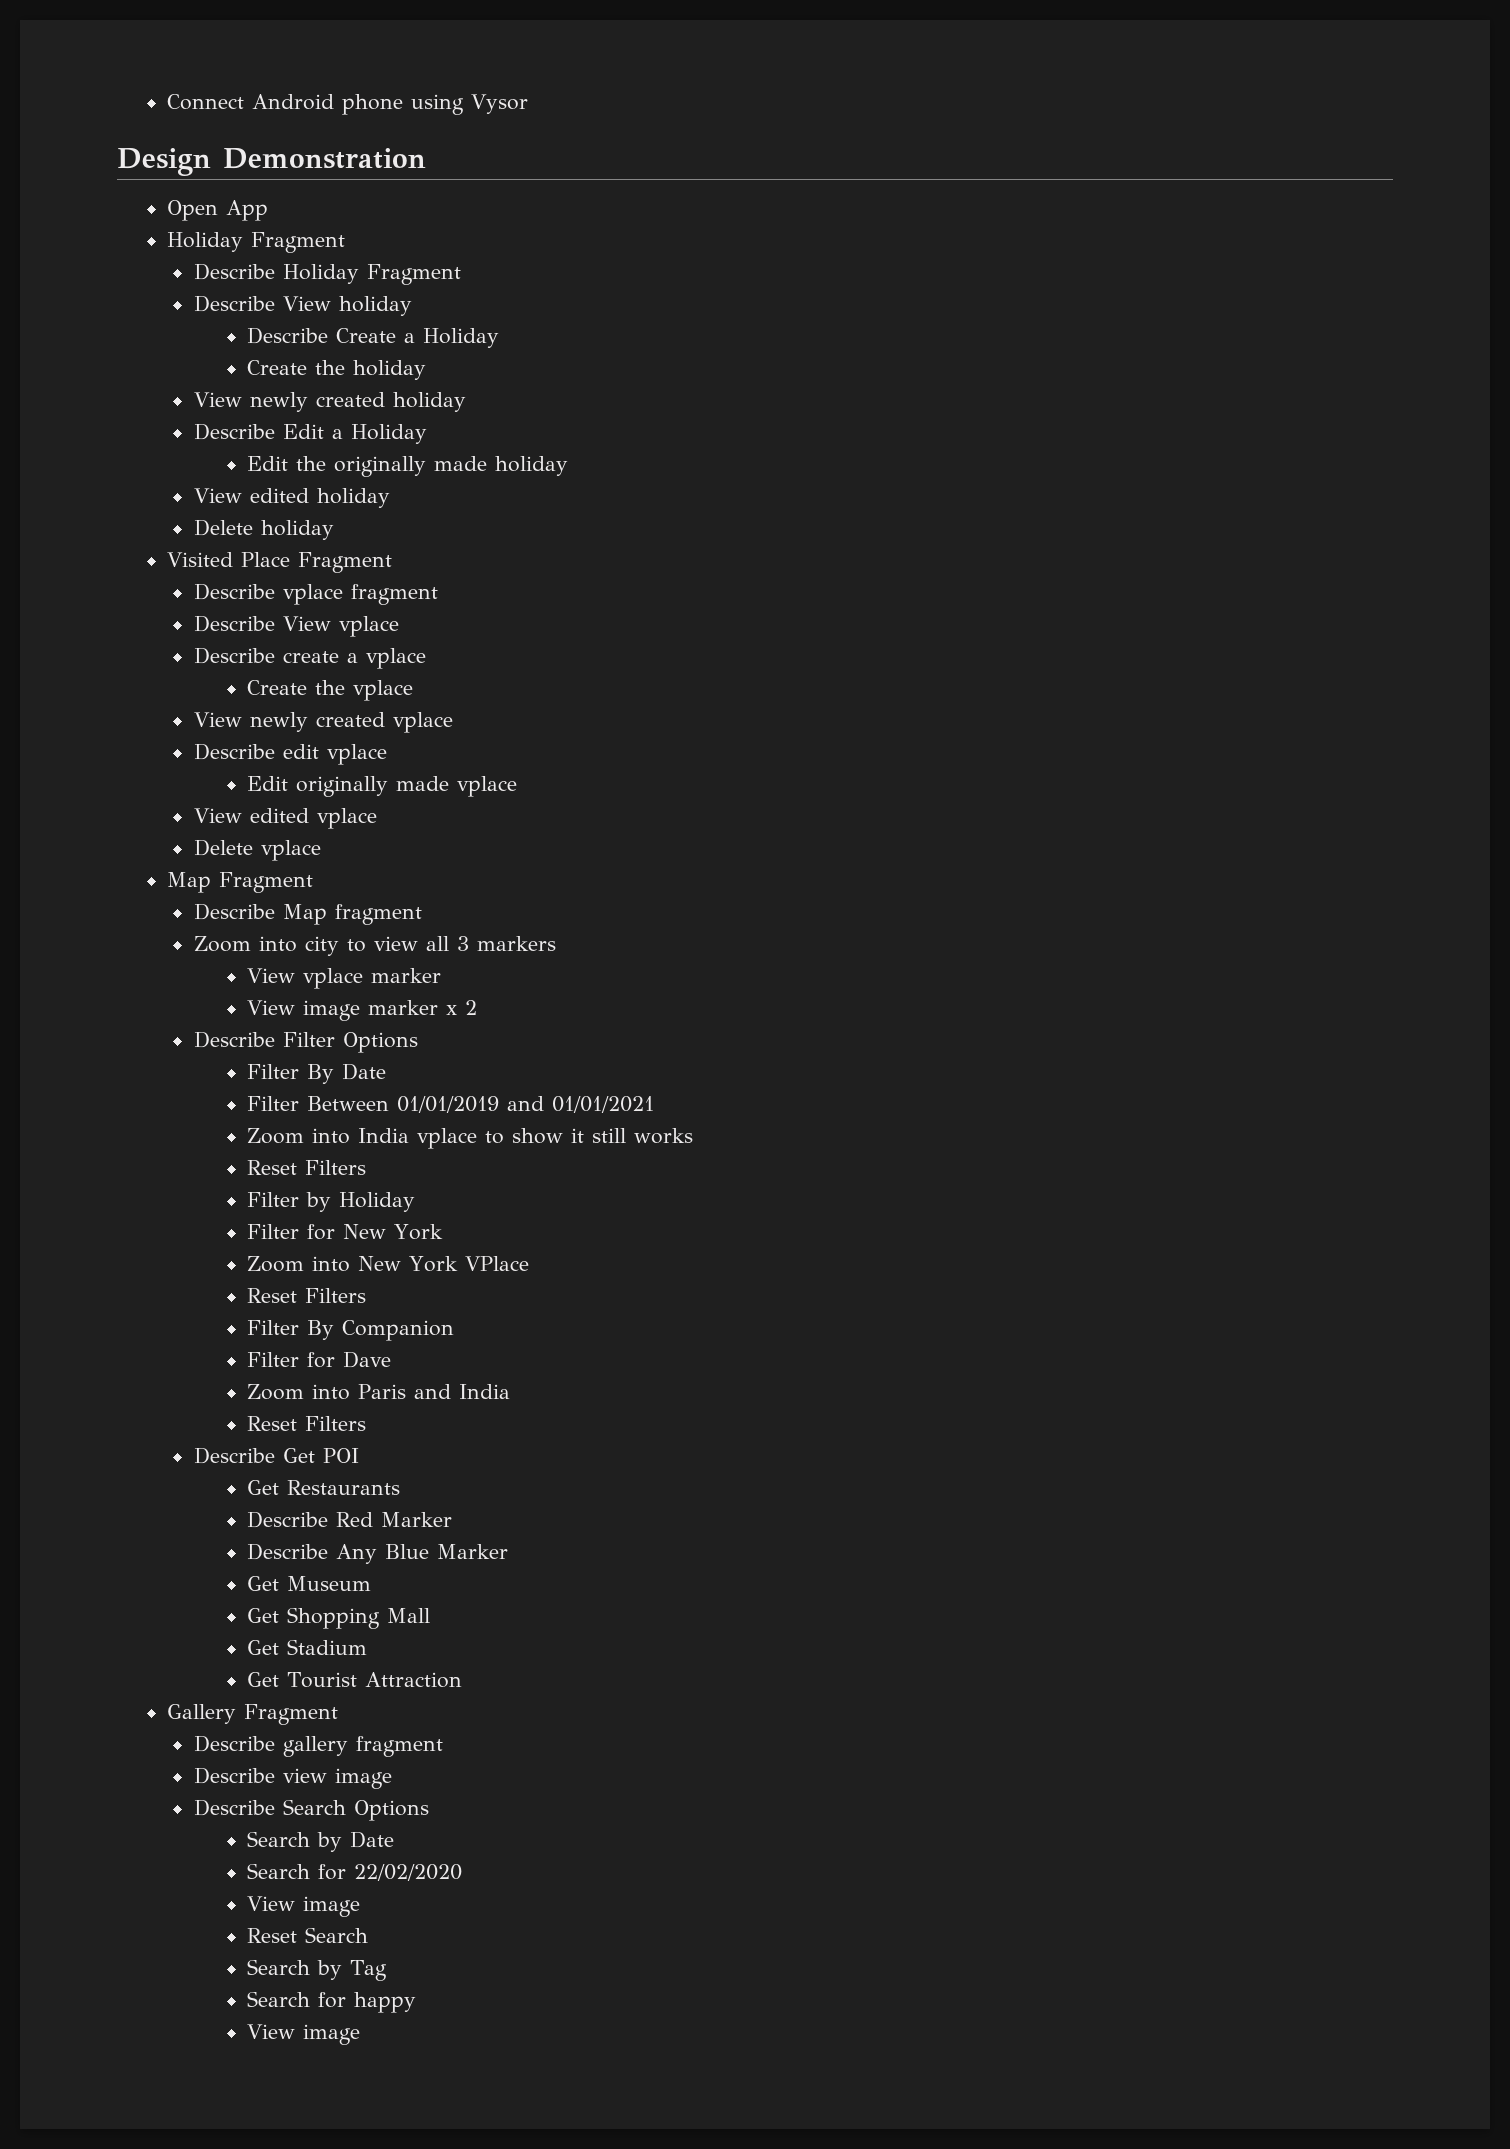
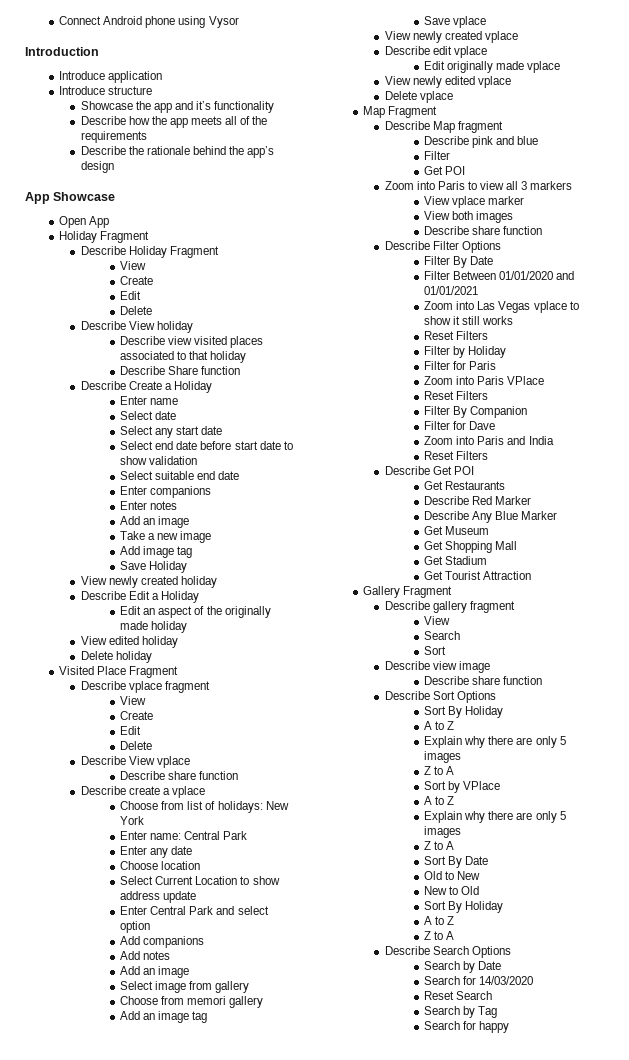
- Design Demonstration
+ Introduction
+ Introduce application
+ Introduce structure
+ Showcase the app and it’s functionality
+ Describe how the app meets all of the requirements
+ Describe the rationale behind the app’s design
+ App Showcase
  Describe Holiday Fragment
+ View
+ Create
+ Edit
+ Delete
+ Describe view visited places associated to that holiday
+ Describe Share function
  Describe Create a Holiday
- Create the holiday
+ Enter name
+ Select date
+ Select any start date
+ Select end date before start date to show validation
+ Select suitable end date
+ Enter companions
+ Enter notes
+ Add an image
+ Take a new image
+ Add image tag
+ Save Holiday
- Edit the originally made holiday
+ Edit an aspect of the originally made holiday
  Describe vplace fragment
+ View
+ Create
+ Edit
+ Delete
  Describe View vplace
+ Describe share function
- Create the vplace
+ Choose from list of holidays: New York
+ Enter name: Central Park
+ Enter any date
+ Choose location
+ Select Current Location to show address update
+ Enter Central Park and select option
+ Add companions
+ Add notes
+ Add an image
+ Select image from gallery
+ Choose from memori gallery
+ Add an image tag
+ Save vplace
- View edited vplace
+ View newly edited vplace
- Zoom into city to view all 3 markers
+ Describe pink and blue
+ Filter
+ Get POI
+ Zoom into Paris to view all 3 markers
- View image marker x 2
+ View both images
+ Describe share function
- Filter Between 01/01/2019 and 01/01/2021
+ Filter Between 01/01/2020 and 01/01/2021
- Zoom into India vplace to show it still works
+ Zoom into Las Vegas vplace to show it still works
- Filter for New York
- Zoom into New York VPlace
+ Filter for Paris
+ Zoom into Paris VPlace
  Describe gallery fragment
+ View
+ Search
+ Sort
  Describe view image
+ Describe share function
+ Describe Sort Options
+ Sort By Holiday
+ A to Z
+ Explain why there are only 5 images
+ Z to A
+ Sort by VPlace
+ A to Z
+ Explain why there are only 5 images
+ Z to A
+ Sort By Date
+ Old to New
+ New to Old
+ Sort By Holiday
+ A to Z
+ Z to A
- Search for 22/02/2020
- View image
+ Search for 14/03/2020
  Search for happy
- View image

